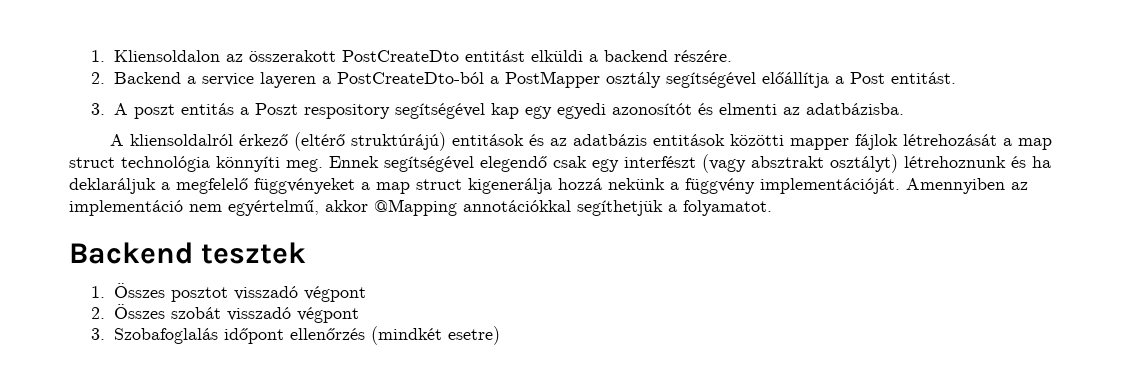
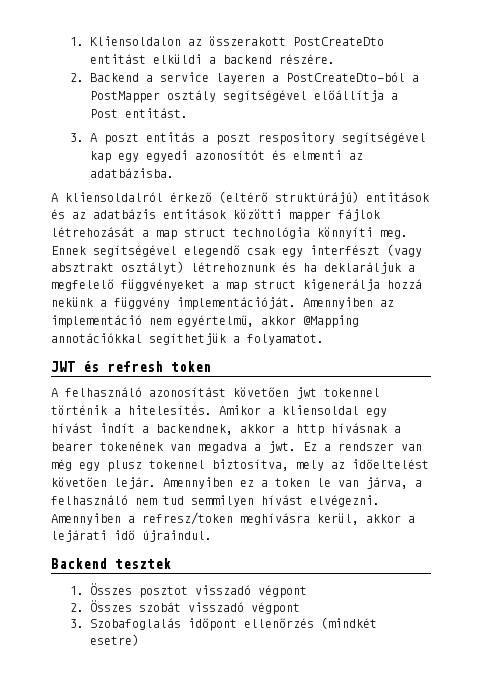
- 3. A poszt entitás a Poszt respository segítségével kap egy egyedi azonosítót és elmenti az adatbázisba.
+ 3. A poszt entitás a poszt respository segítségével kap egy egyedi azonosítót és elmenti az adatbázisba.
+ JWT és refresh token
+ A felhasználó azonosítást követően jwt tokennel történik a hitelesítés. Amikor a kliensoldal egy hívást indít a backendnek, akkor a http hívásnak a bearer tokenének van megadva a jwt. Ez a rendszer van még egy plusz tokennel biztosítva, mely az időeltelést követően lejár. Amennyiben ez a token le van járva, a felhasználó nem tud semmilyen hívást elvégezni. Amennyiben a refresz/token meghívásra kerül, akkor a lejárati idő újraindul.

